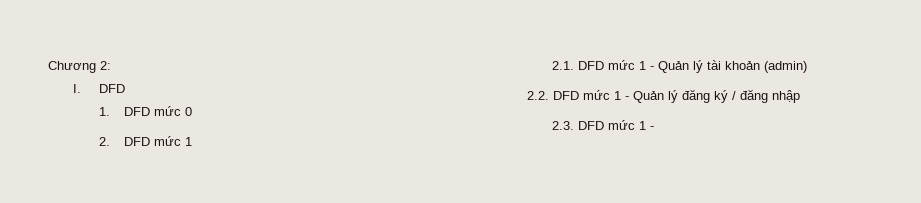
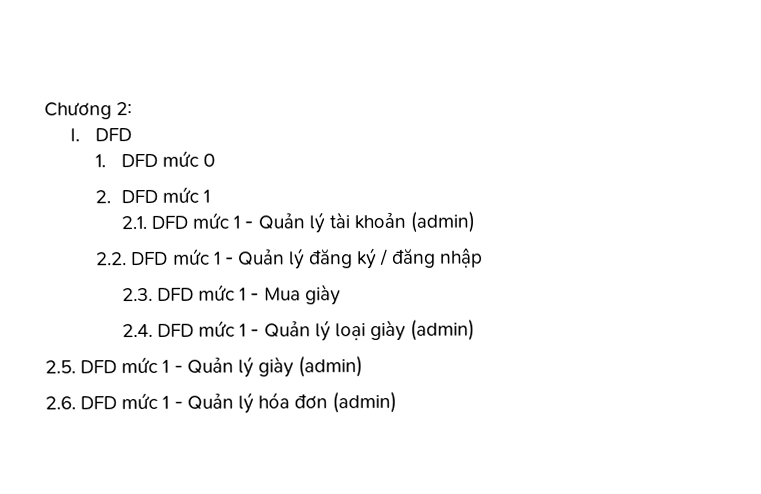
- 2.3. DFD mức 1 -
+ 2.3. DFD mức 1 - Mua giày
+ 2.4. DFD mức 1 - Quản lý loại giày (admin)
+ 2.5. DFD mức 1 - Quản lý giày (admin)
+ 2.6. DFD mức 1 - Quản lý hóa đơn (admin)

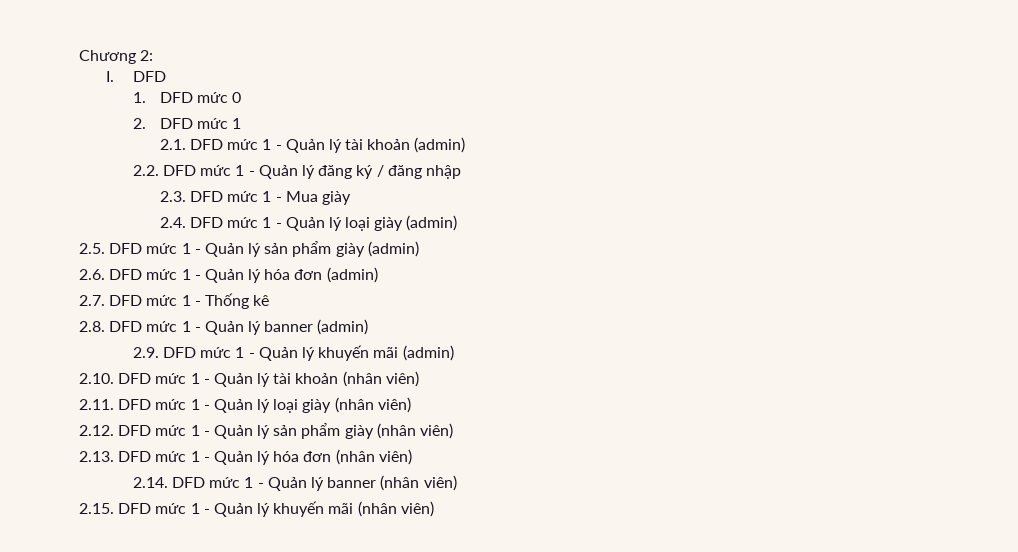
- 2.5. DFD mức 1 - Quản lý giày (admin)
+ 2.5. DFD mức 1 - Quản lý sản phẩm giày (admin)
+ 2.7. DFD mức 1 - Thống kê
+ 2.8. DFD mức 1 - Quản lý banner (admin)
+ 2.9. DFD mức 1 - Quản lý khuyến mãi (admin)
+ 2.10. DFD mức 1 - Quản lý tài khoản (nhân viên)
+ 2.11. DFD mức 1 - Quản lý loại giày (nhân viên)
+ 2.12. DFD mức 1 - Quản lý sản phẩm giày (nhân viên)
+ 2.13. DFD mức 1 - Quản lý hóa đơn (nhân viên)
+ 2.14. DFD mức 1 - Quản lý banner (nhân viên)
+ 2.15. DFD mức 1 - Quản lý khuyến mãi (nhân viên)

